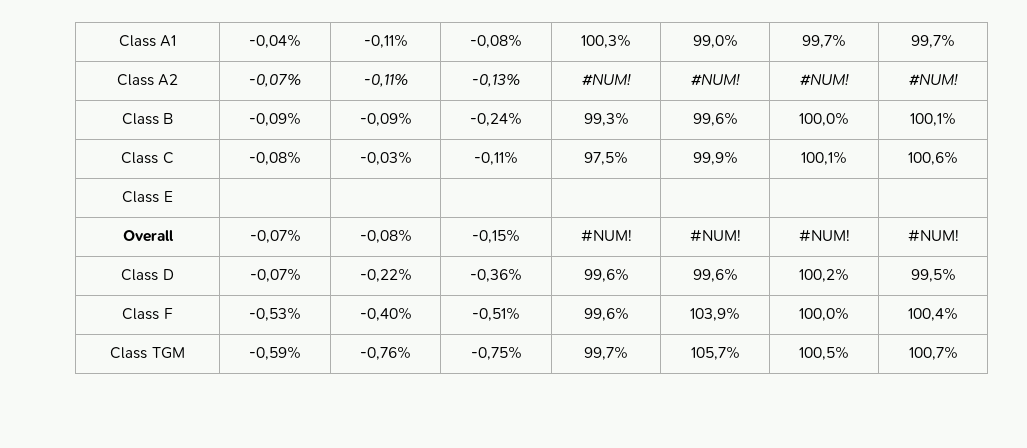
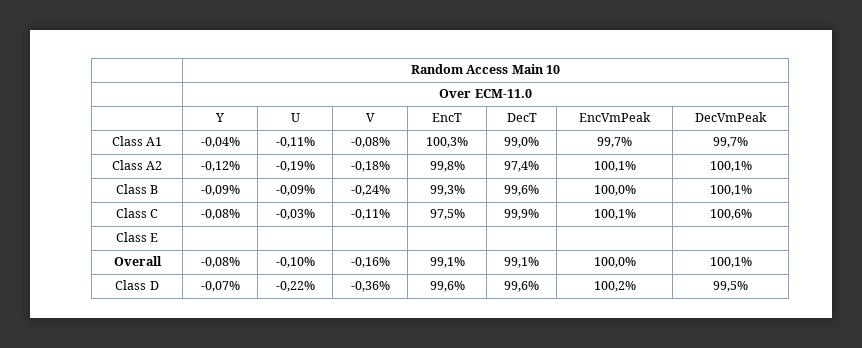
+ | Random Access Main 10
+ | Over ECM-11.0
+ | Y | U | V | EncT | DecT | EncVmPeak | DecVmPeak
- Class A2 | -0,07% | -0,11% | -0,13% | #NUM! | #NUM! | #NUM! | #NUM!
+ Class A2 | -0,12% | -0,19% | -0,18% | 99,8% | 97,4% | 100,1% | 100,1%
- Overall | -0,07% | -0,08% | -0,15% | #NUM! | #NUM! | #NUM! | #NUM!
+ Overall | -0,08% | -0,10% | -0,16% | 99,1% | 99,1% | 100,0% | 100,1%
- Class F | -0,53% | -0,40% | -0,51% | 99,6% | 103,9% | 100,0% | 100,4%
- Class TGM | -0,59% | -0,76% | -0,75% | 99,7% | 105,7% | 100,5% | 100,7%

